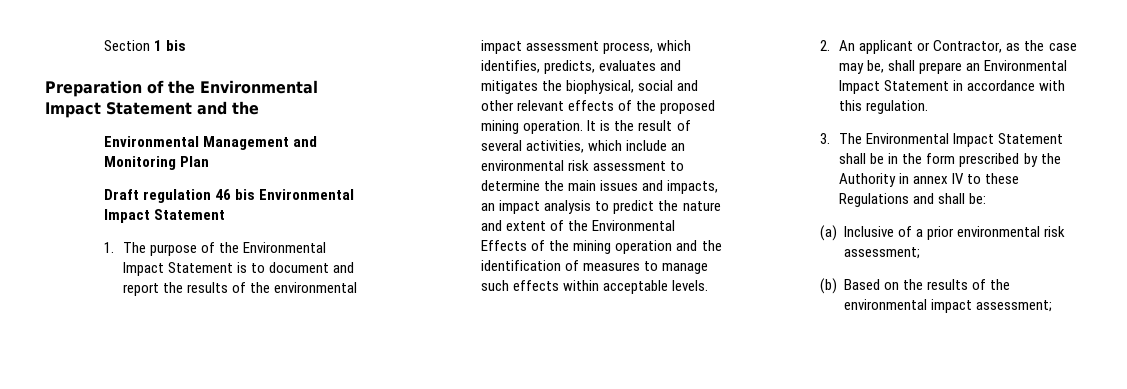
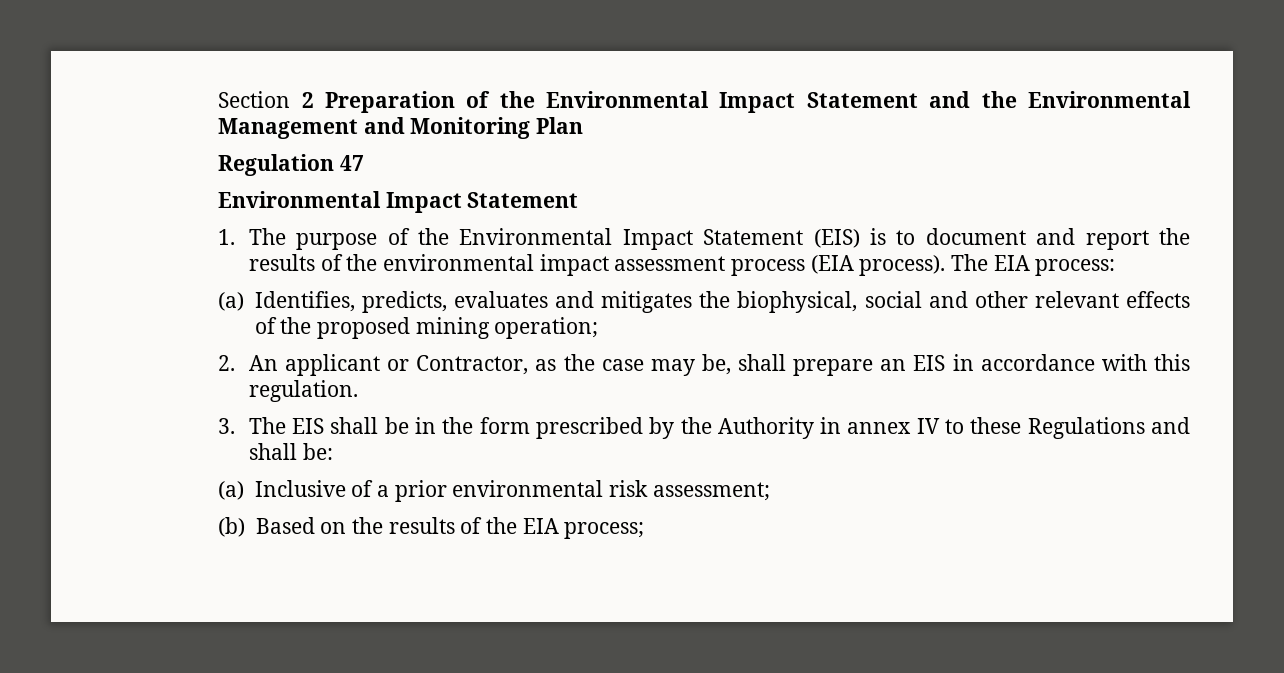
- Section 1 bis
- Preparation of the Environmental Impact Statement and the
- Environmental Management and Monitoring Plan
+ Section 2 Preparation of the Environmental Impact Statement and the Environmental Management and Monitoring Plan
- Draft regulation 46 bis Environmental Impact Statement
+ Regulation 47
+ Environmental Impact Statement
- 1. The purpose of the Environmental Impact Statement is to document and report the results of the environmental impact assessment process, which identifies, predicts, evaluates and mitigates the biophysical, social and other relevant effects of the proposed mining operation. It is the result of several activities, which include an environmental risk assessment to determine the main issues and impacts, an impact analysis to predict the nature and extent of the Environmental Effects of the mining operation and the identification of measures to manage such effects within acceptable levels.
+ 1. The purpose of the Environmental Impact Statement (EIS) is to document and report the results of the environmental impact assessment process (EIA process). The EIA process:
+ (a) Identifies, predicts, evaluates and mitigates the biophysical, social and other relevant effects of the proposed mining operation;
- 2. An applicant or Contractor, as the case may be, shall prepare an Environmental Impact Statement in accordance with this regulation.
+ 2. An applicant or Contractor, as the case may be, shall prepare an EIS in accordance with this regulation.
- 3. The Environmental Impact Statement shall be in the form prescribed by the Authority in annex IV to these Regulations and shall be:
+ 3. The EIS shall be in the form prescribed by the Authority in annex IV to these Regulations and shall be:
- (b) Based on the results of the environmental impact assessment;
+ (b) Based on the results of the EIA process;

